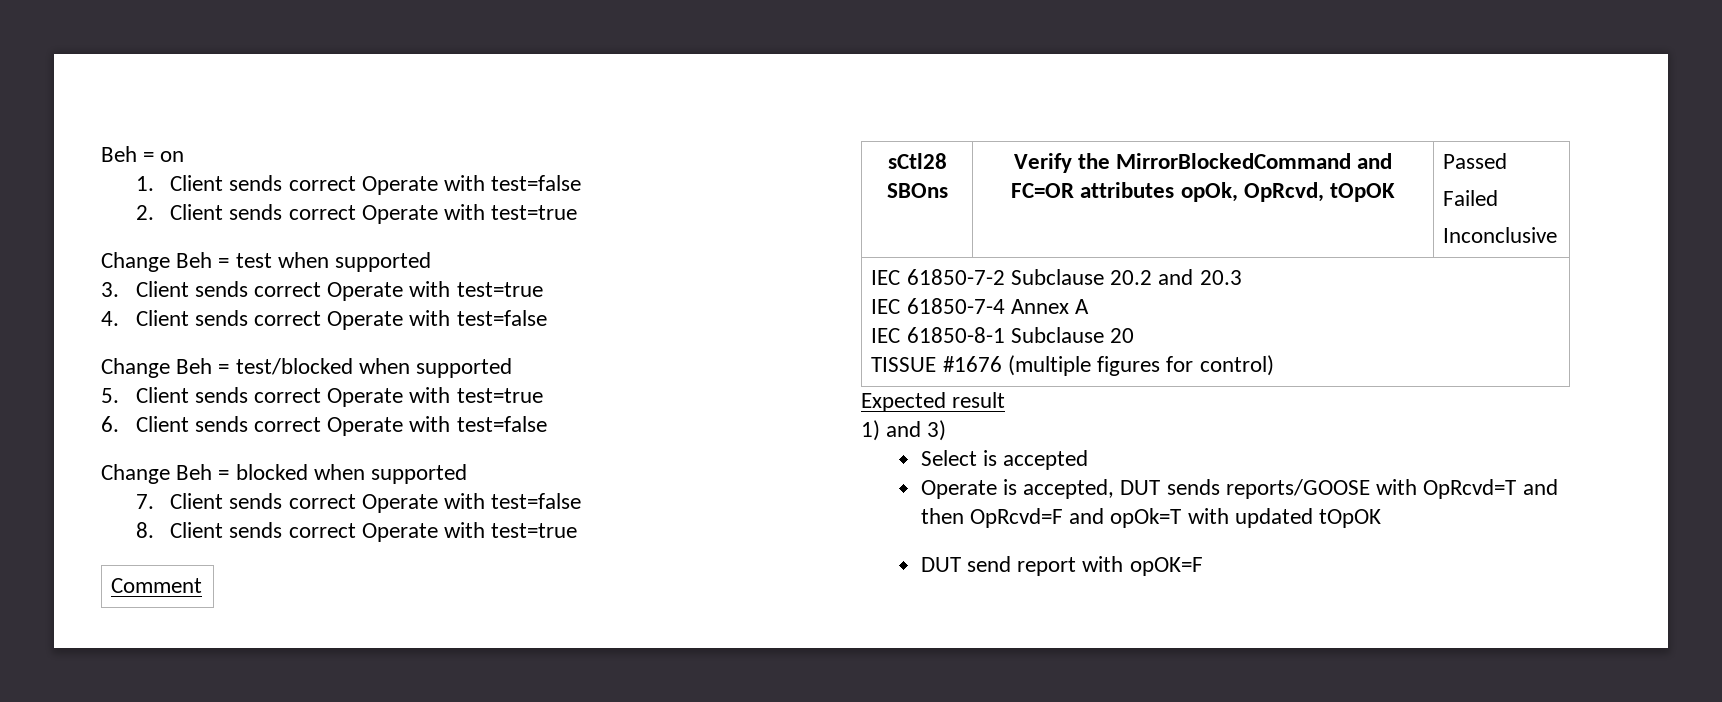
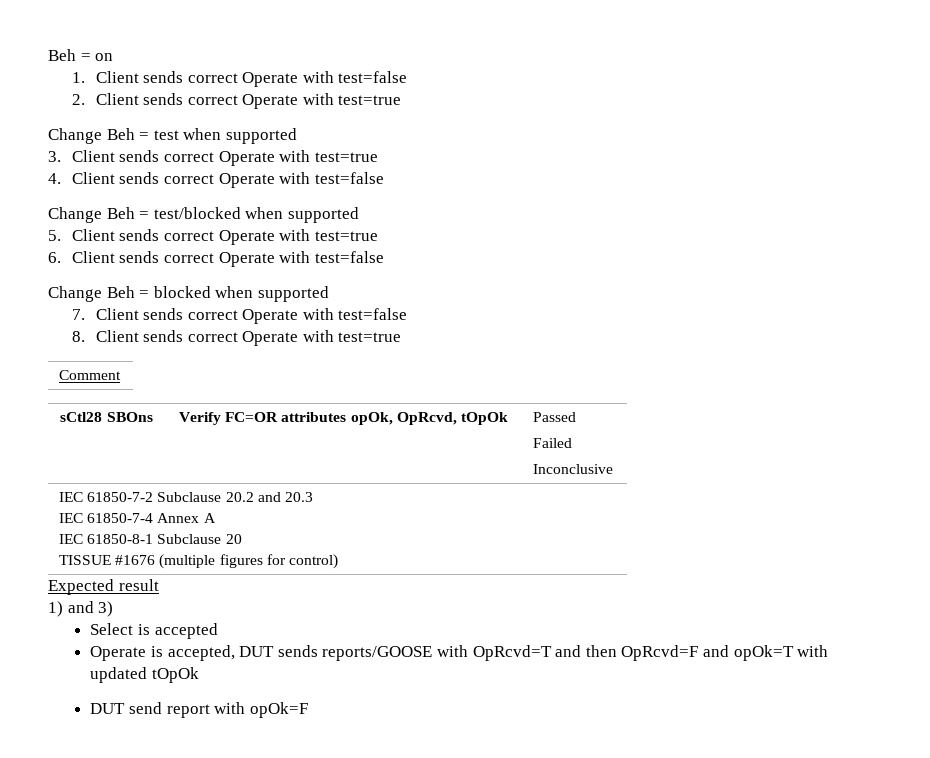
- sCtl28 SBOns | Verify the MirrorBlockedCommand and FC=OR attributes opOk, OpRcvd, tOpOK | Passed
+ sCtl28 SBOns | Verify FC=OR attributes opOk, OpRcvd, tOpOk | Passed
- Operate is accepted, DUT sends reports/GOOSE with OpRcvd=T and then OpRcvd=F and opOk=T with updated tOpOK
+ Operate is accepted, DUT sends reports/GOOSE with OpRcvd=T and then OpRcvd=F and opOk=T with updated tOpOk
- DUT send report with opOK=F
+ DUT send report with opOk=F

